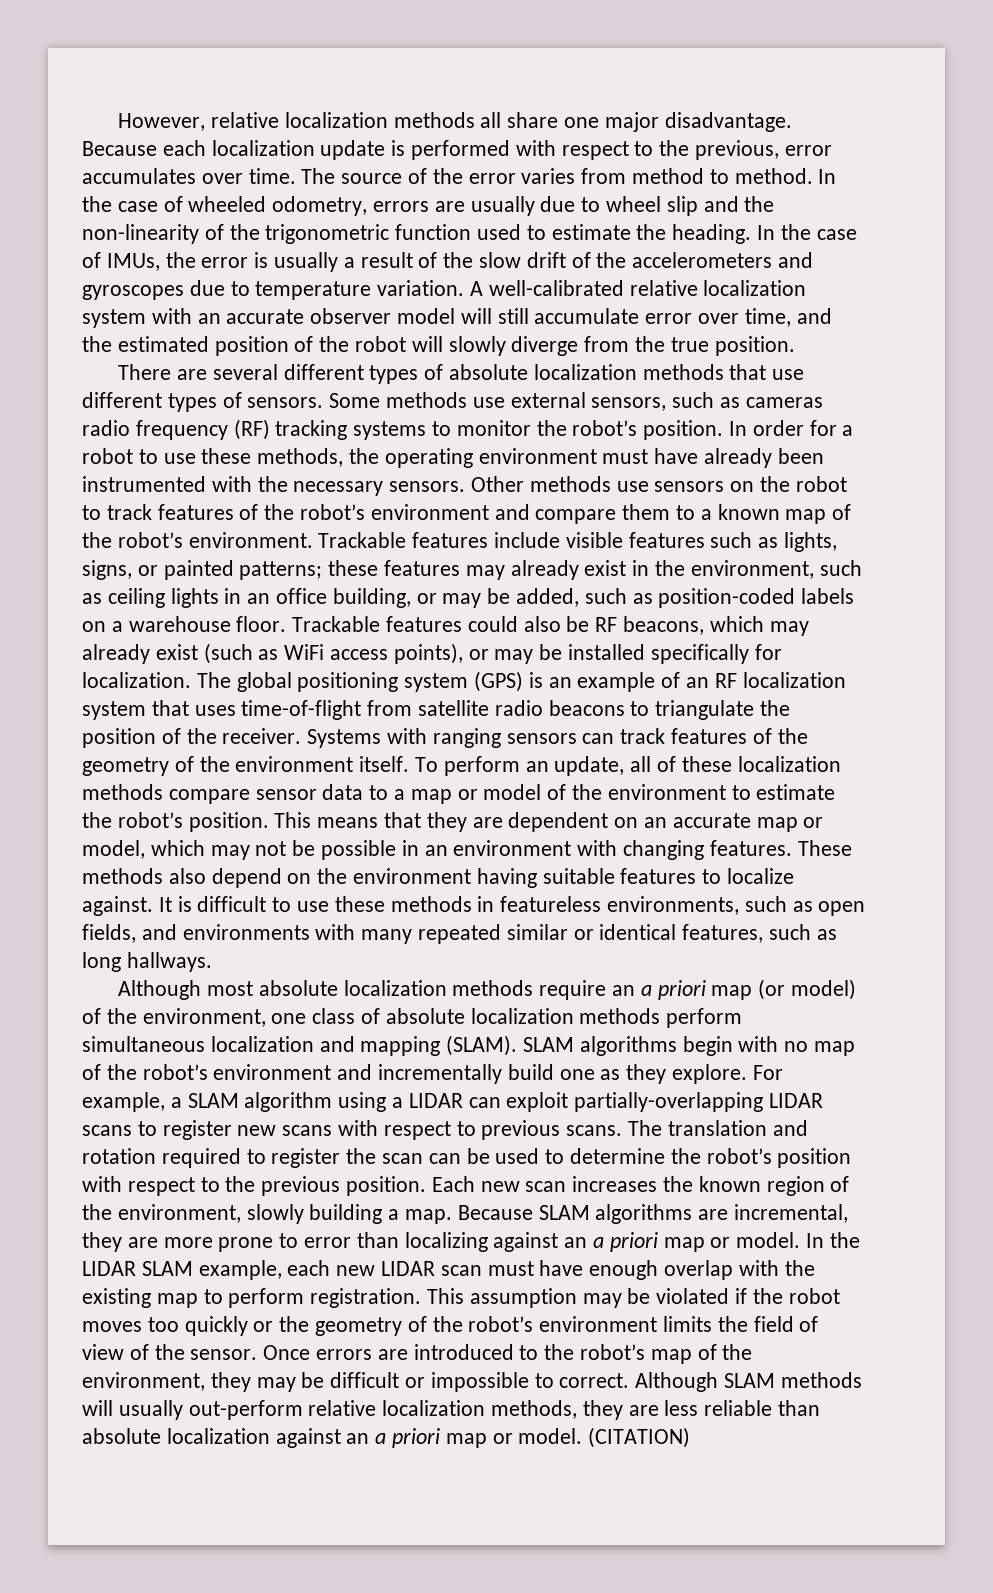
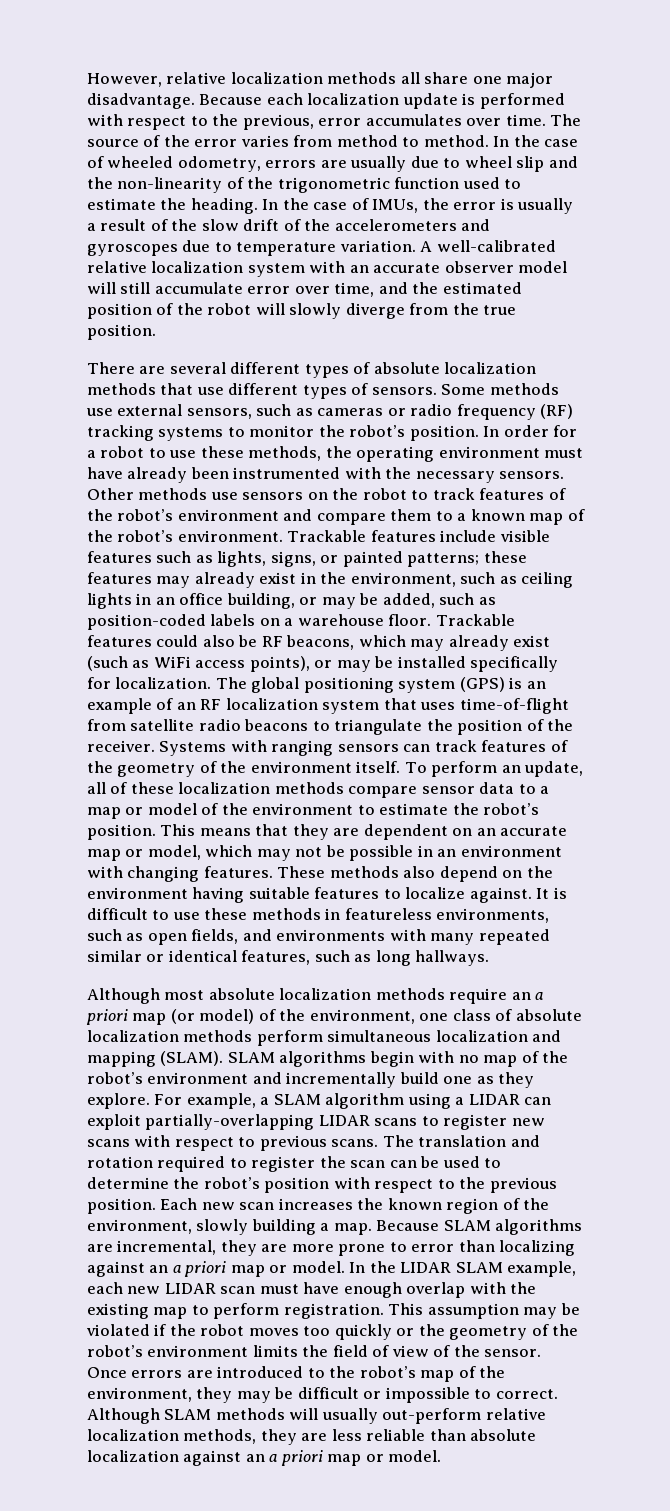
- Some methods use external sensors, such as cameras radio frequency (RF) tracking systems to monitor the robot’s position.
+ Some methods use external sensors, such as cameras or radio frequency (RF) tracking systems to monitor the robot’s position.
- (CITATION)

